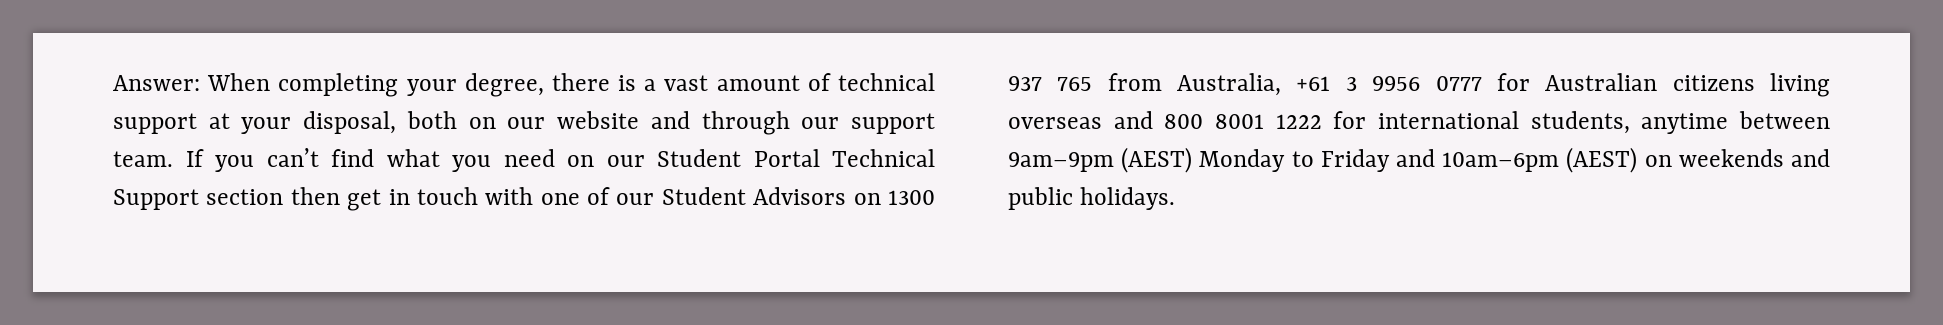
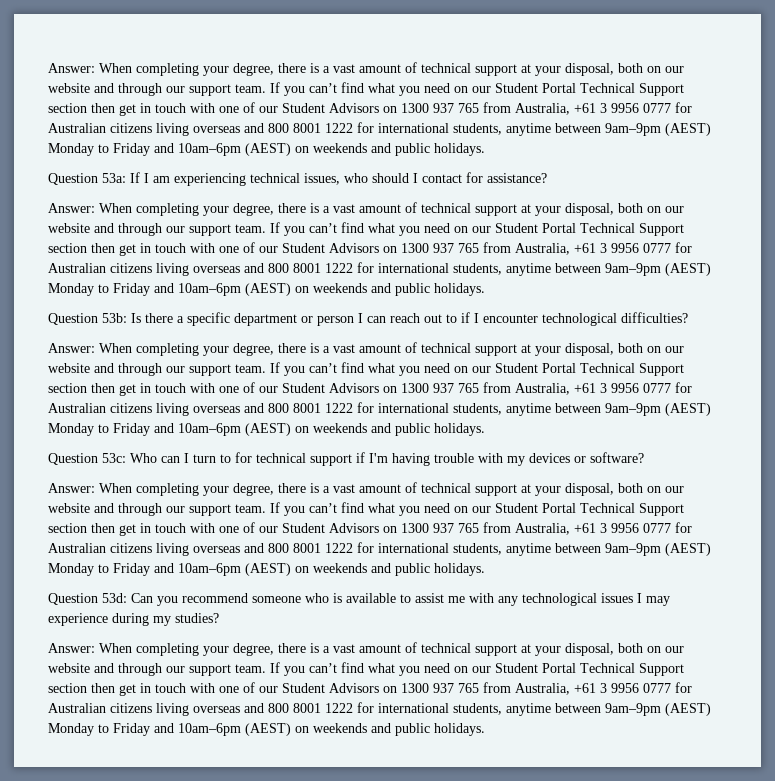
+ Question 53a: If I am experiencing technical issues, who should I contact for assistance?
+ Answer: When completing your degree, there is a vast amount of technical support at your disposal, both on our website and through our support team. If you can’t find what you need on our Student Portal Technical Support section then get in touch with one of our Student Advisors on 1300 937 765 from Australia, +61 3 9956 0777 for Australian citizens living overseas and 800 8001 1222 for international students, anytime between 9am–9pm (AEST) Monday to Friday and 10am–6pm (AEST) on weekends and public holidays.
+ Question 53b: Is there a specific department or person I can reach out to if I encounter technological difficulties?
+ Answer: When completing your degree, there is a vast amount of technical support at your disposal, both on our website and through our support team. If you can’t find what you need on our Student Portal Technical Support section then get in touch with one of our Student Advisors on 1300 937 765 from Australia, +61 3 9956 0777 for Australian citizens living overseas and 800 8001 1222 for international students, anytime between 9am–9pm (AEST) Monday to Friday and 10am–6pm (AEST) on weekends and public holidays.
+ Question 53c: Who can I turn to for technical support if I'm having trouble with my devices or software?
+ Answer: When completing your degree, there is a vast amount of technical support at your disposal, both on our website and through our support team. If you can’t find what you need on our Student Portal Technical Support section then get in touch with one of our Student Advisors on 1300 937 765 from Australia, +61 3 9956 0777 for Australian citizens living overseas and 800 8001 1222 for international students, anytime between 9am–9pm (AEST) Monday to Friday and 10am–6pm (AEST) on weekends and public holidays.
+ Question 53d: Can you recommend someone who is available to assist me with any technological issues I may experience during my studies?
+ Answer: When completing your degree, there is a vast amount of technical support at your disposal, both on our website and through our support team. If you can’t find what you need on our Student Portal Technical Support section then get in touch with one of our Student Advisors on 1300 937 765 from Australia, +61 3 9956 0777 for Australian citizens living overseas and 800 8001 1222 for international students, anytime between 9am–9pm (AEST) Monday to Friday and 10am–6pm (AEST) on weekends and public holidays.

